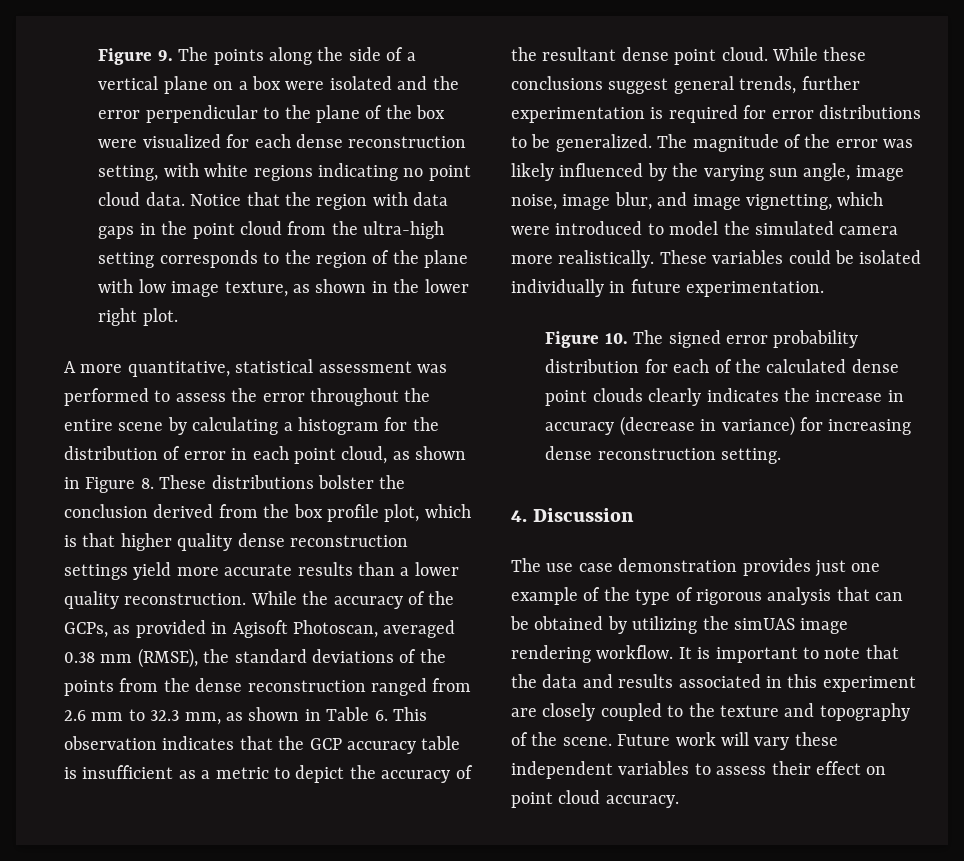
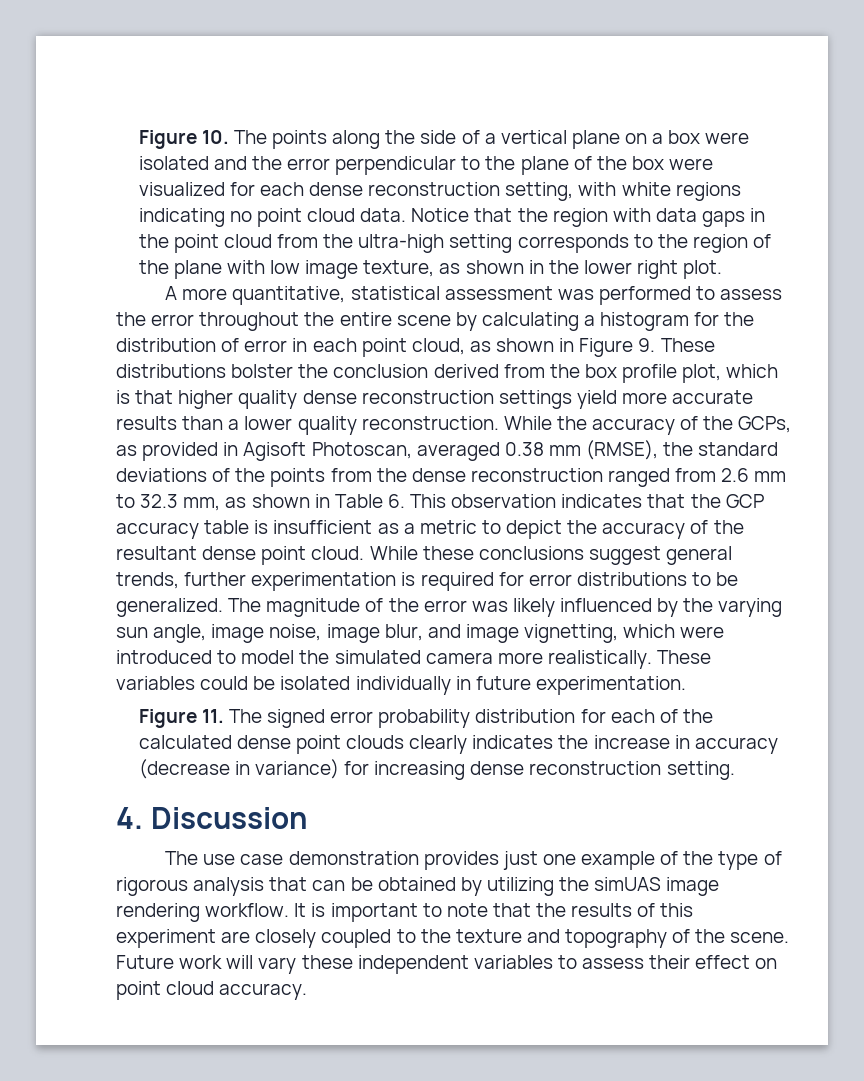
- Figure 9. The points along the side of a vertical plane on a box were isolated and the error perpendicular to the plane of the box were visualized for each dense reconstruction setting, with white regions indicating no point cloud data.
+ Figure 10. The points along the side of a vertical plane on a box were isolated and the error perpendicular to the plane of the box were visualized for each dense reconstruction setting, with white regions indicating no point cloud data.
- A more quantitative, statistical assessment was performed to assess the error throughout the entire scene by calculating a histogram for the distribution of error in each point cloud, as shown in Figure 8. These distributions bolster the conclusion derived from the box profile plot, which is that higher quality dense reconstruction settings yield more accurate results than a lower quality reconstruction.
+ A more quantitative, statistical assessment was performed to assess the error throughout the entire scene by calculating a histogram for the distribution of error in each point cloud, as shown in Figure 9. These distributions bolster the conclusion derived from the box profile plot, which is that higher quality dense reconstruction settings yield more accurate results than a lower quality reconstruction.
- Figure 10. The signed error probability distribution for each of the calculated dense point clouds clearly indicates the increase in accuracy (decrease in variance) for increasing dense reconstruction setting.
+ Figure 11. The signed error probability distribution for each of the calculated dense point clouds clearly indicates the increase in accuracy (decrease in variance) for increasing dense reconstruction setting.
- It is important to note that the data and results associated in this experiment are closely coupled to the texture and topography of the scene.
+ It is important to note that the results of this experiment are closely coupled to the texture and topography of the scene.

